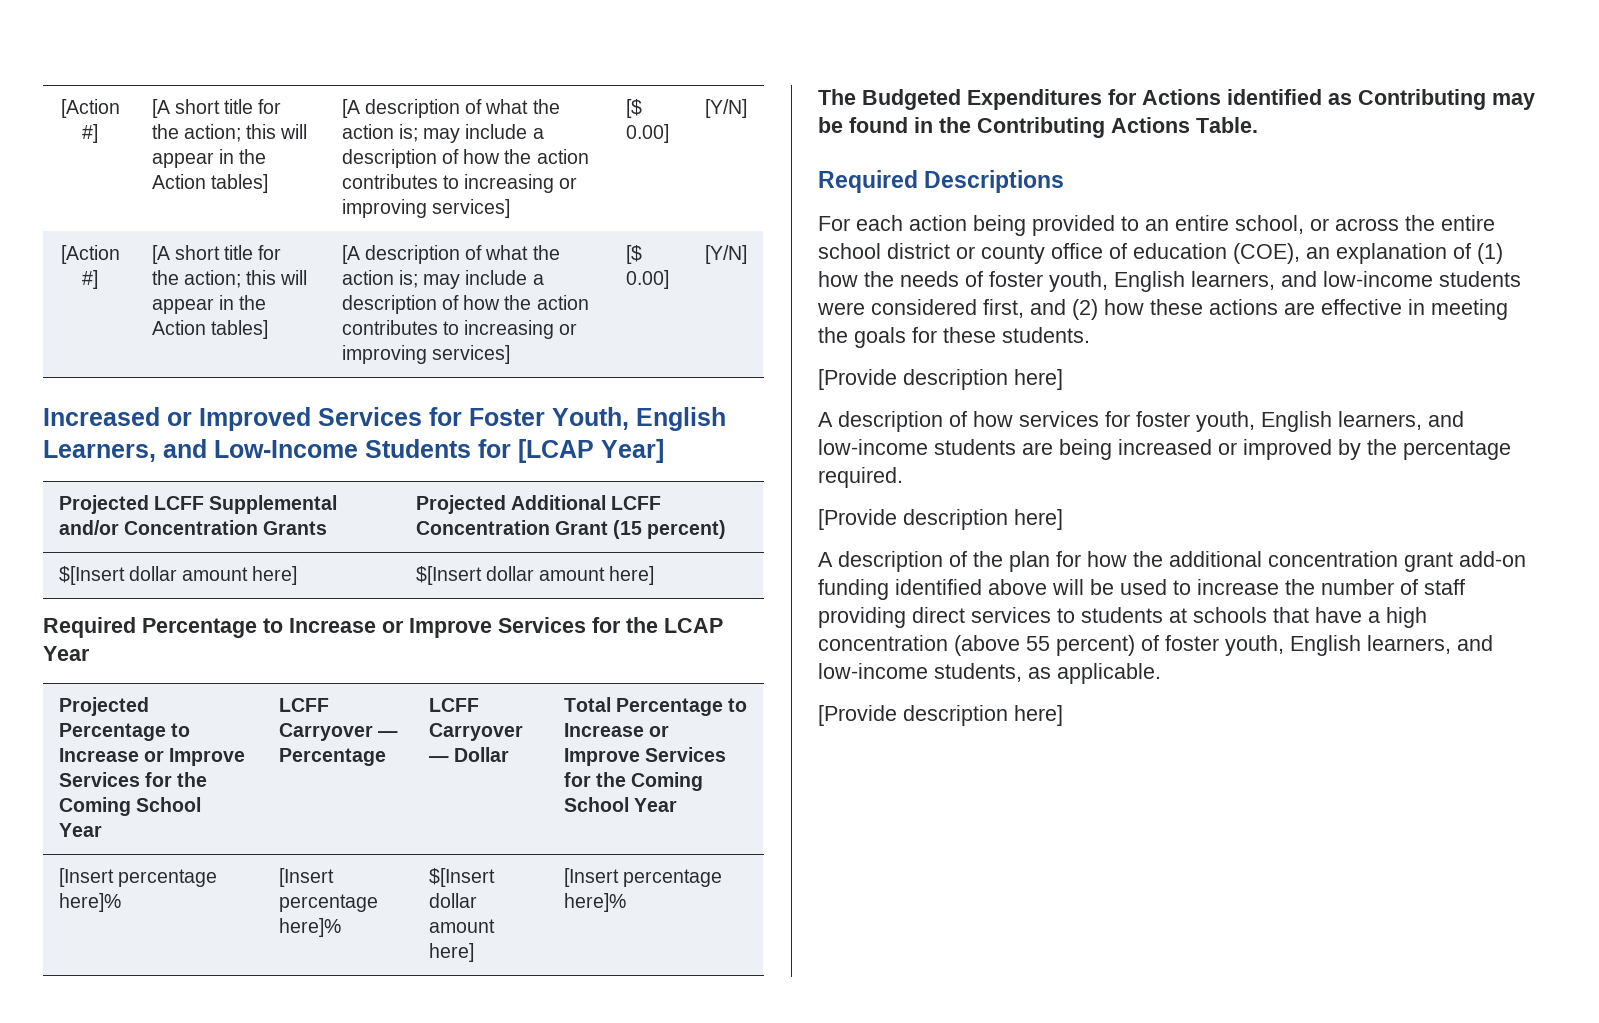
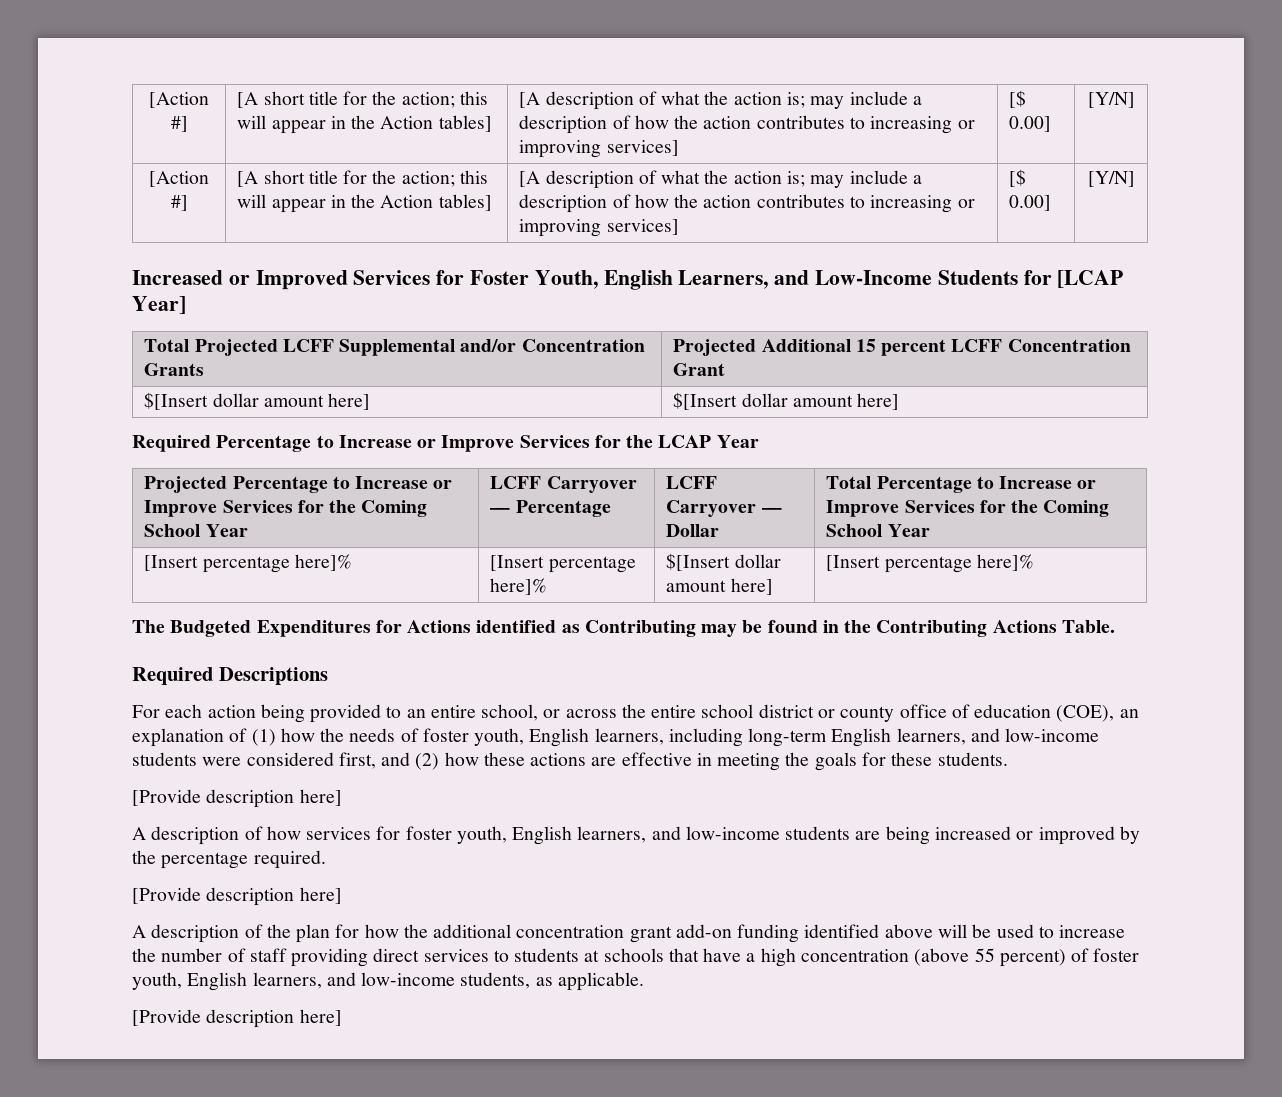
- Projected LCFF Supplemental and/or Concentration Grants | Projected Additional LCFF Concentration Grant (15 percent)
+ Total Projected LCFF Supplemental and/or Concentration Grants | Projected Additional 15 percent LCFF Concentration Grant
- For each action being provided to an entire school, or across the entire school district or county office of education (COE), an explanation of (1) how the needs of foster youth, English learners, and low-income students were considered first, and (2) how these actions are effective in meeting the goals for these students.
+ For each action being provided to an entire school, or across the entire school district or county office of education (COE), an explanation of (1) how the needs of foster youth, English learners, including long-term English learners, and low-income students were considered first, and (2) how these actions are effective in meeting the goals for these students.

